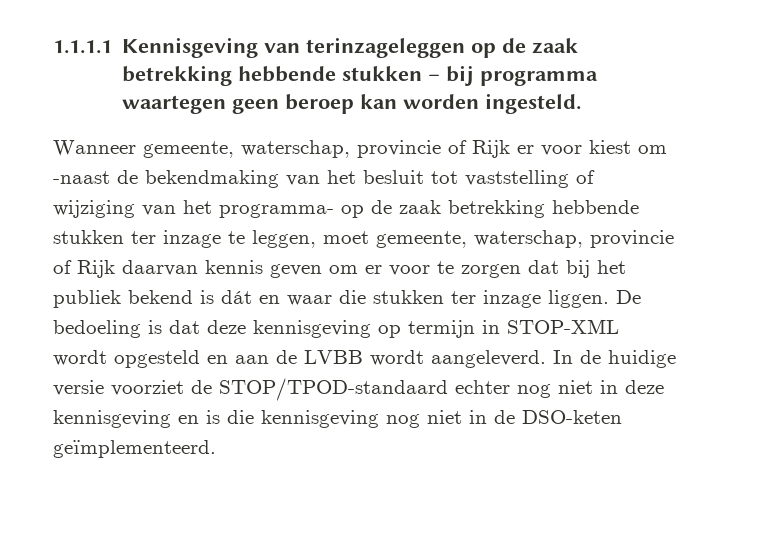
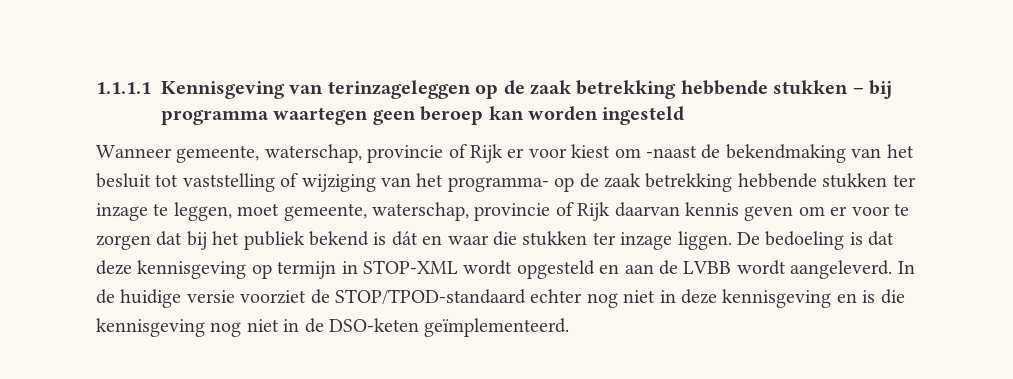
- 1.1.1.1 Kennisgeving van terinzageleggen op de zaak betrekking hebbende stukken – bij programma waartegen geen beroep kan worden ingesteld.
+ 1.1.1.1 Kennisgeving van terinzageleggen op de zaak betrekking hebbende stukken – bij programma waartegen geen beroep kan worden ingesteld

